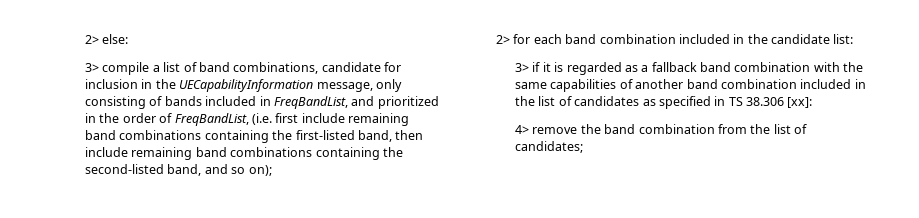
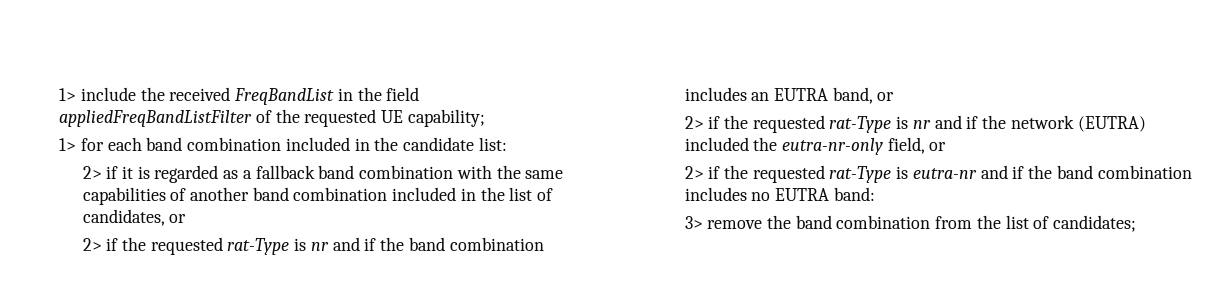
- 2> else:
- 3> compile a list of band combinations, candidate for inclusion in the UECapabilityInformation message, only consisting of bands included in FreqBandList, and prioritized in the order of FreqBandList, (i.e. first include remaining band combinations containing the first-listed band, then include remaining band combinations containing the second-listed band, and so on);
- 2> for each band combination included in the candidate list:
+ 1> include the received FreqBandList in the field appliedFreqBandListFilter of the requested UE capability;
+ 1> for each band combination included in the candidate list:
- 3> if it is regarded as a fallback band combination with the same capabilities of another band combination included in the list of candidates as specified in TS 38.306 [xx]:
- 4> remove the band combination from the list of candidates;
+ 2> if it is regarded as a fallback band combination with the same capabilities of another band combination included in the list of candidates, or
+ 2> if the requested rat-Type is nr and if the band combination includes an EUTRA band, or
+ 2> if the requested rat-Type is nr and if the network (EUTRA) included the eutra-nr-only field, or
+ 2> if the requested rat-Type is eutra-nr and if the band combination includes no EUTRA band:
+ 3> remove the band combination from the list of candidates;

